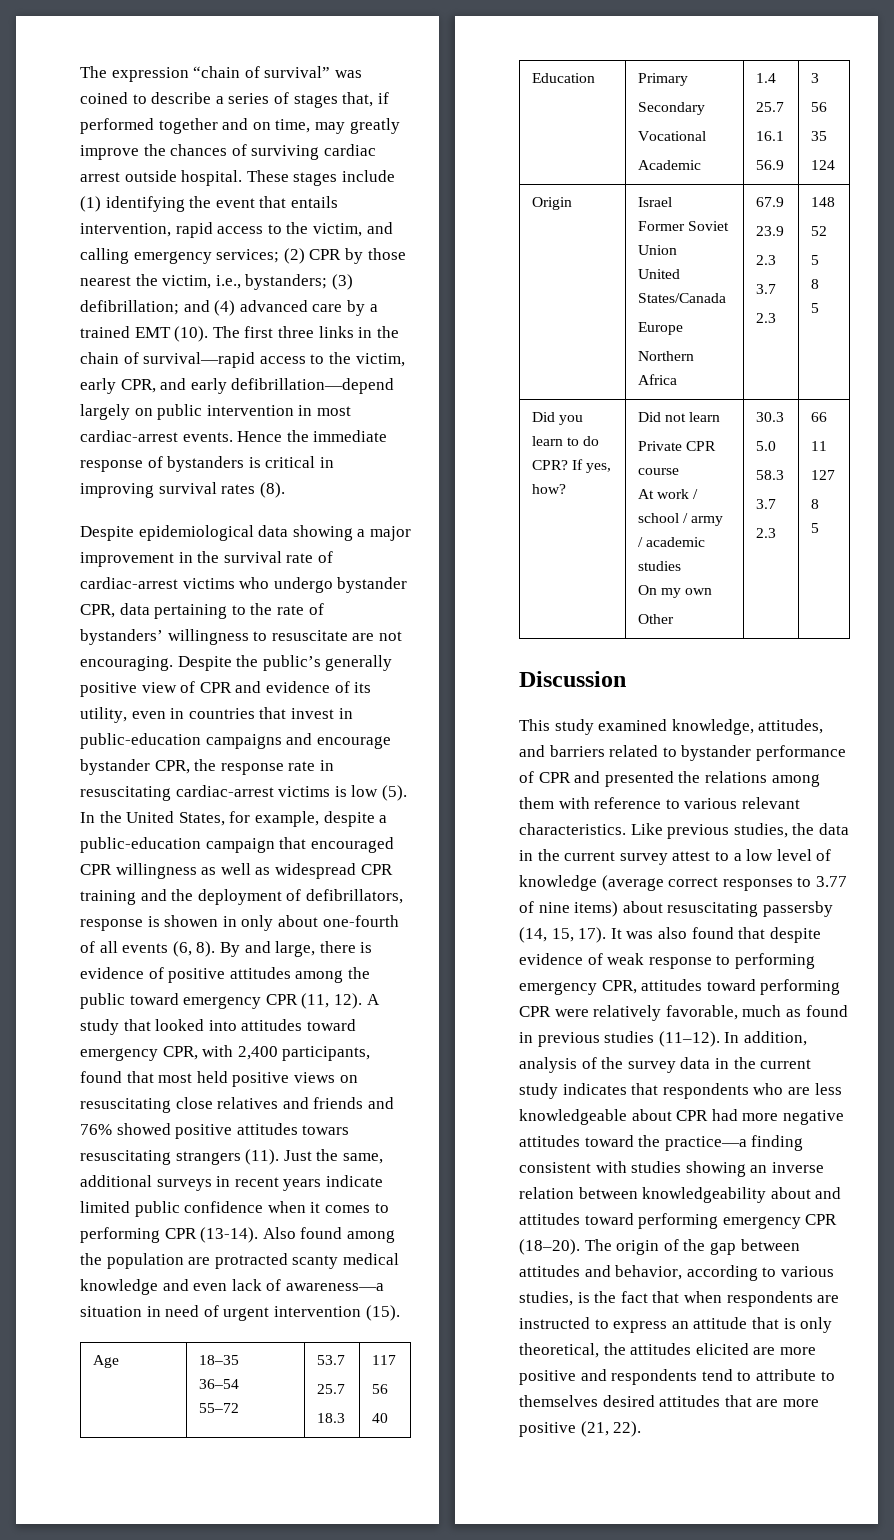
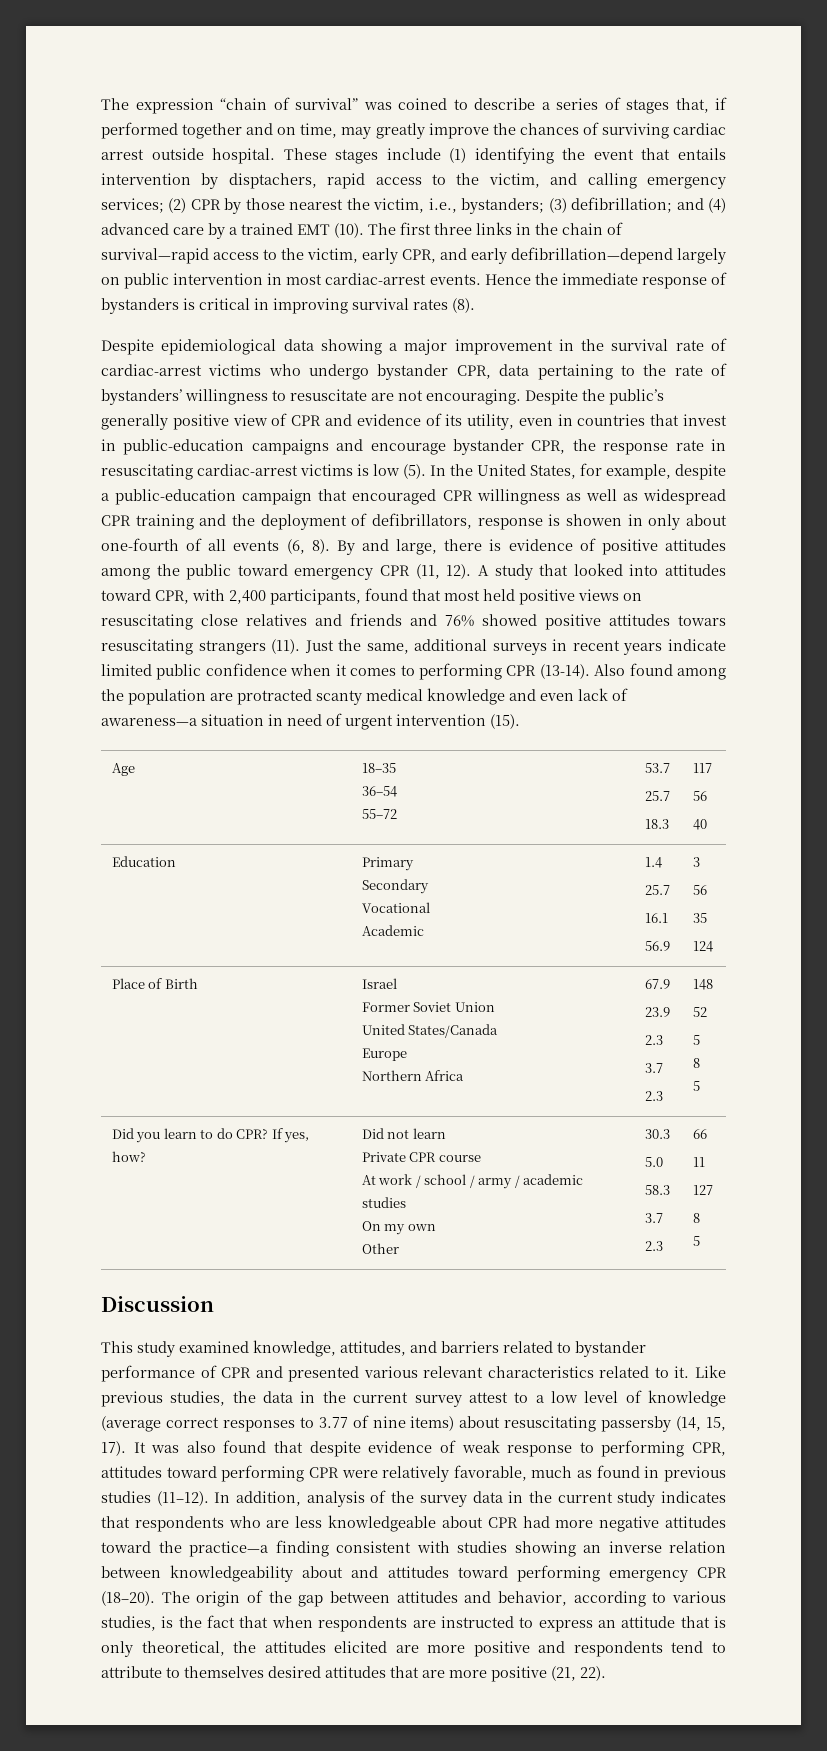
- These stages include (1) identifying the event that entails intervention, rapid access to the victim, and calling emergency services; (2) CPR by those nearest the victim, i.e., bystanders; (3) defibrillation; and (4) advanced care by a trained EMT (10).
+ These stages include (1) identifying the event that entails intervention by disptachers, rapid access to the victim, and calling emergency services; (2) CPR by those nearest the victim, i.e., bystanders; (3) defibrillation; and (4) advanced care by a trained EMT (10).
- A study that looked into attitudes toward emergency CPR, with 2,400 participants, found that most held positive views on resuscitating close relatives and friends and 76% showed positive attitudes towars resuscitating strangers (11).
+ A study that looked into attitudes toward CPR, with 2,400 participants, found that most held positive views on resuscitating close relatives and friends and 76% showed positive attitudes towars resuscitating strangers (11).
- Origin | Israel
+ Place of Birth | Israel
- This study examined knowledge, attitudes, and barriers related to bystander performance of CPR and presented the relations among them with reference to various relevant characteristics.
+ This study examined knowledge, attitudes, and barriers related to bystander performance of CPR and presented various relevant characteristics related to it.
- It was also found that despite evidence of weak response to performing emergency CPR, attitudes toward performing CPR were relatively favorable, much as found in previous studies (11–12).
+ It was also found that despite evidence of weak response to performing CPR, attitudes toward performing CPR were relatively favorable, much as found in previous studies (11–12).

